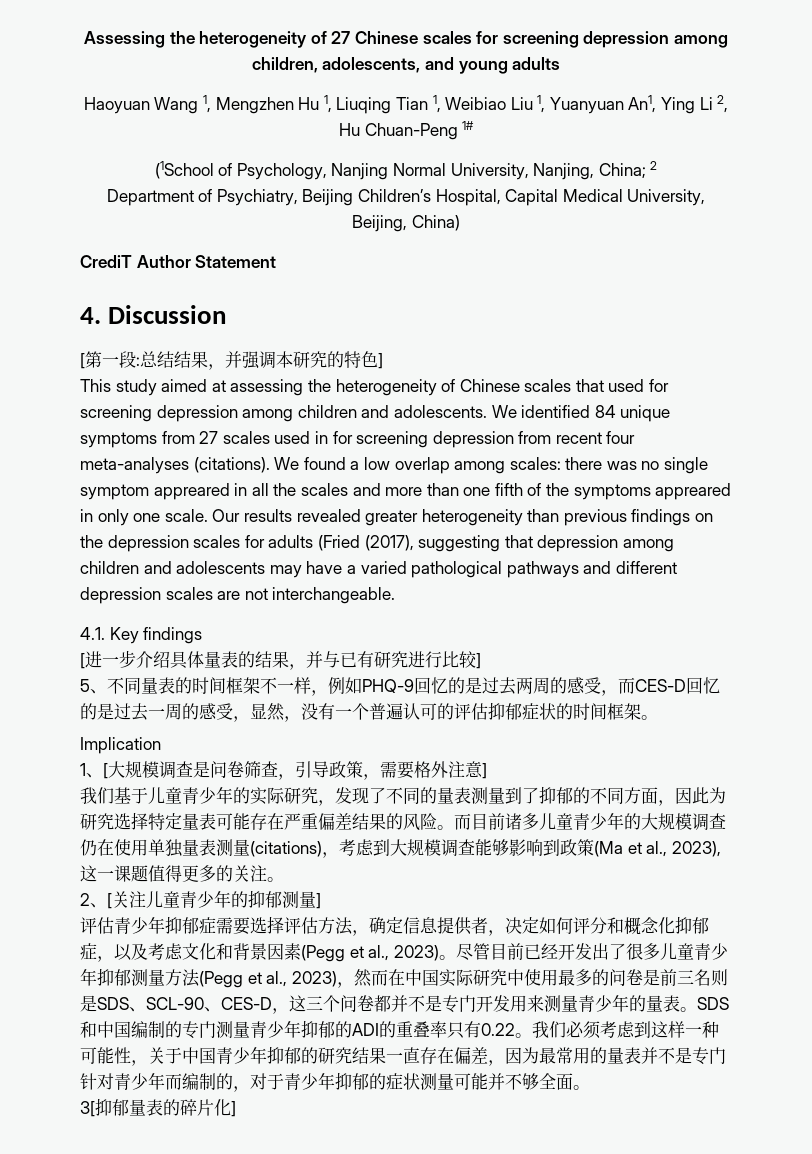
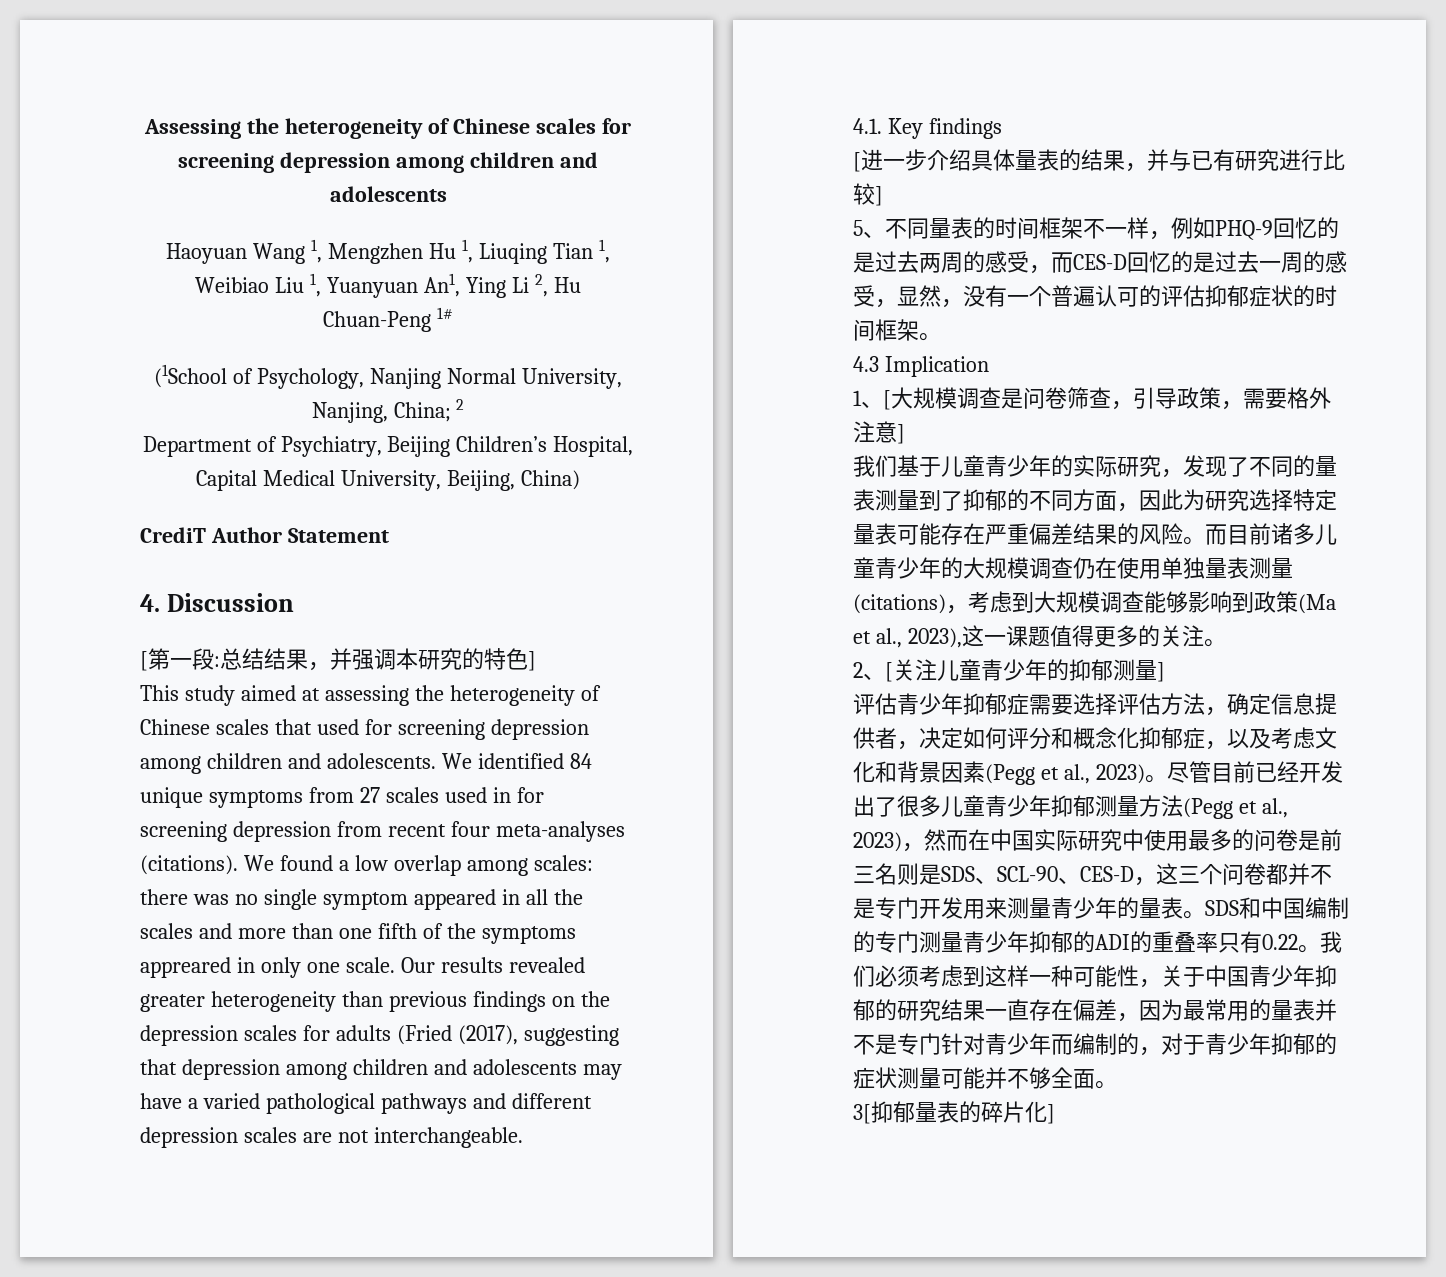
- Assessing the heterogeneity of 27 Chinese scales for screening depression among children, adolescents, and young adults
+ Assessing the heterogeneity of Chinese scales for screening depression among children and adolescents
- We found a low overlap among scales: there was no single symptom appreared in all the scales and more than one fifth of the symptoms appreared in only one scale.
+ We found a low overlap among scales: there was no single symptom appeared in all the scales and more than one fifth of the symptoms appreared in only one scale.
- Implication
+ 4.3 Implication

